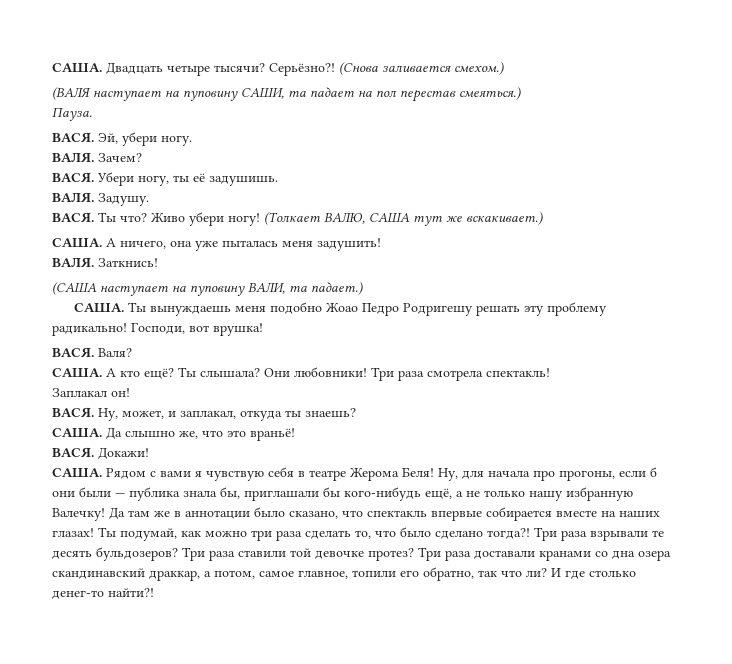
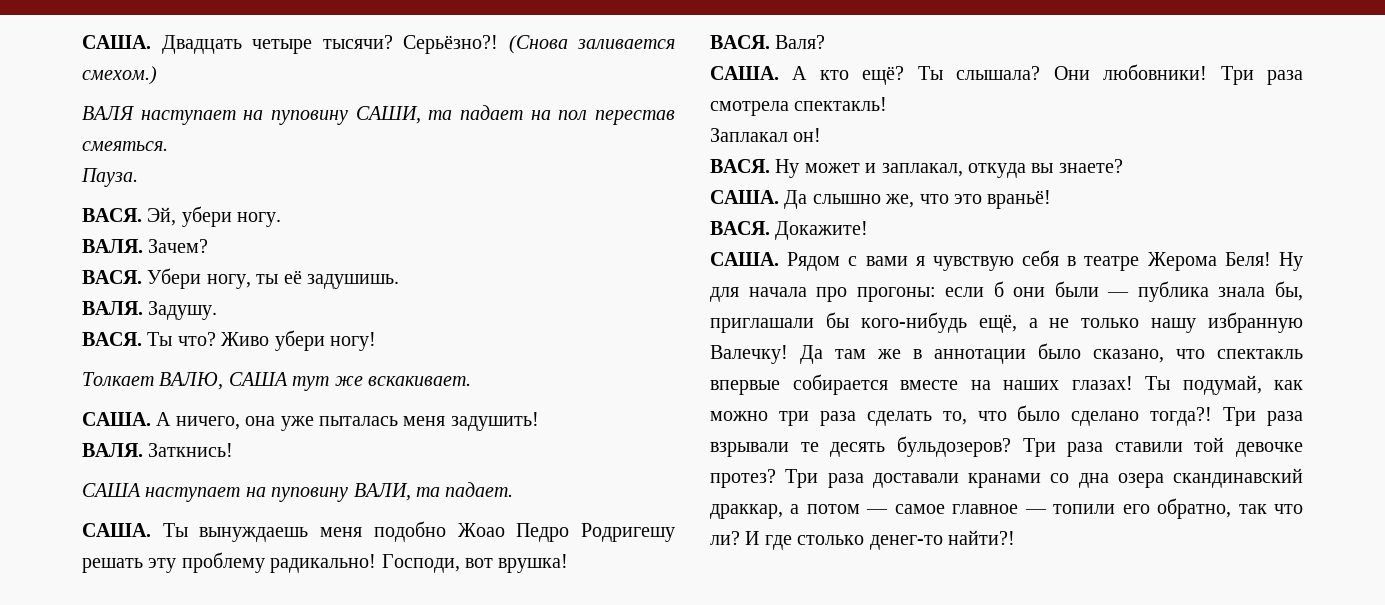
- (ВАЛЯ наступает на пуповину САШИ, та падает на пол перестав смеяться.)
+ ВАЛЯ наступает на пуповину САШИ, та падает на пол перестав смеяться.
- Живо убери ногу! (Толкает ВАЛЮ, САША тут же вскакивает.)
+ Живо убери ногу!
+ Толкает ВАЛЮ, САША тут же вскакивает.
- (САША наступает на пуповину ВАЛИ, та падает.)
+ САША наступает на пуповину ВАЛИ, та падает.
- Ну, может, и заплакал, откуда ты знаешь?
+ Ну может и заплакал, откуда вы знаете?
- Докажи!
+ Докажите!
- Ну, для начала про прогоны, если б они были — публика знала бы, приглашали бы кого-нибудь ещё, а не только нашу избранную Валечку!
+ Ну для начала про прогоны: если б они были — публика знала бы, приглашали бы кого-нибудь ещё, а не только нашу избранную Валечку!
- Три раза доставали кранами со дна озера скандинавский драккар, а потом, самое главное, топили его обратно, так что ли?
+ Три раза доставали кранами со дна озера скандинавский драккар, а потом — самое главное — топили его обратно, так что ли?

